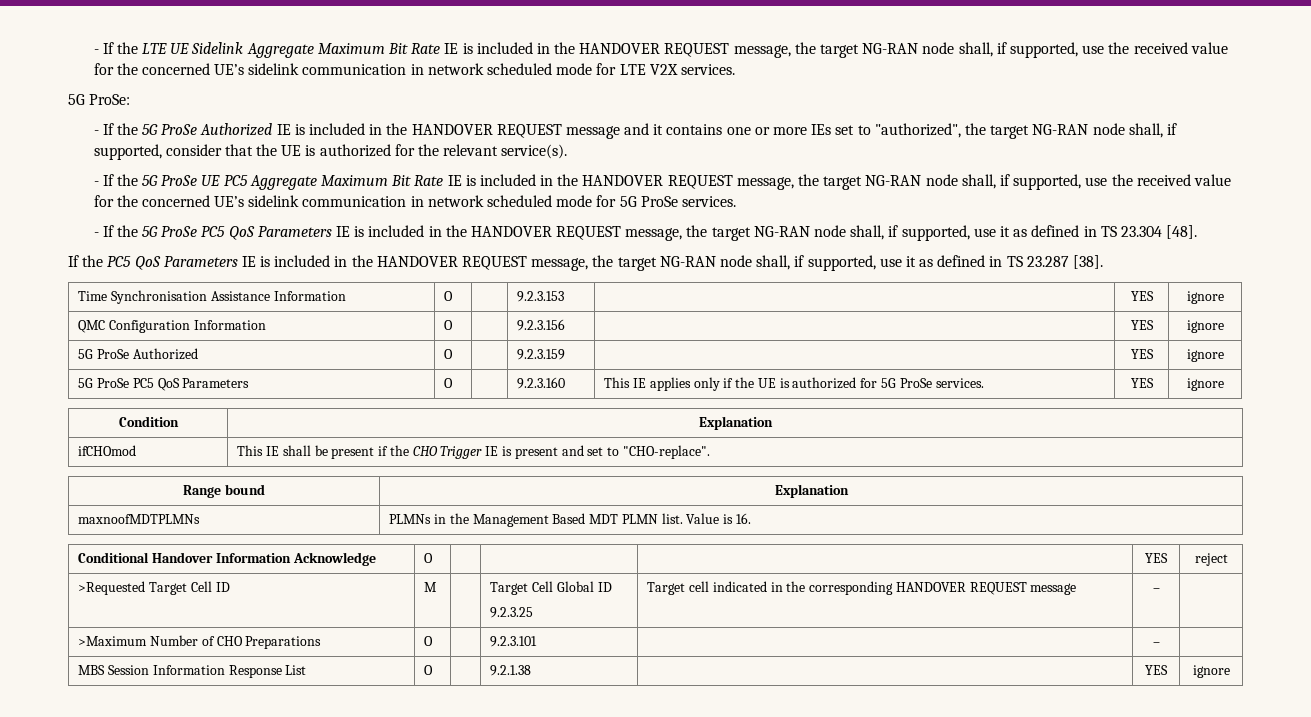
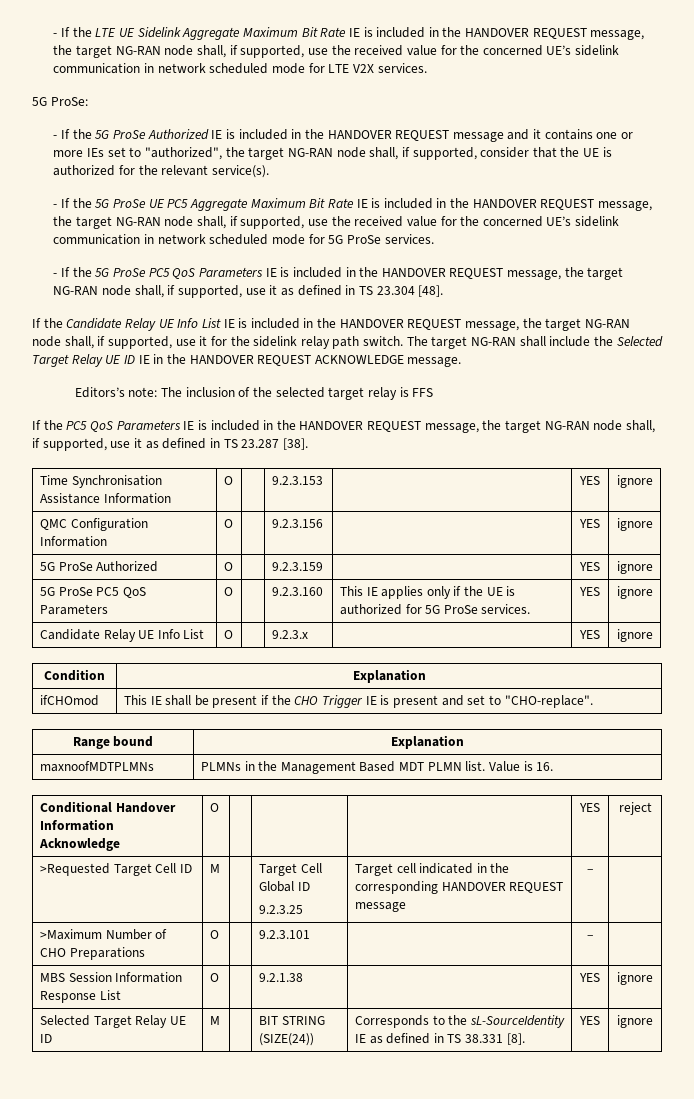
+ If the Candidate Relay UE Info List IE is included in the HANDOVER REQUEST message, the target NG-RAN node shall, if supported, use it for the sidelink relay path switch. The target NG-RAN shall include the Selected Target Relay UE ID IE in the HANDOVER REQUEST ACKNOWLEDGE message.
+ Editors’s note: The inclusion of the selected target relay is FFS
+ Candidate Relay UE Info List | O | | 9.2.3.x | | YES | ignore
+ Selected Target Relay UE ID | M | | BIT STRING (SIZE(24)) | Corresponds to the sL-SourceIdentity IE as defined in TS 38.331 [8]. | YES | ignore

